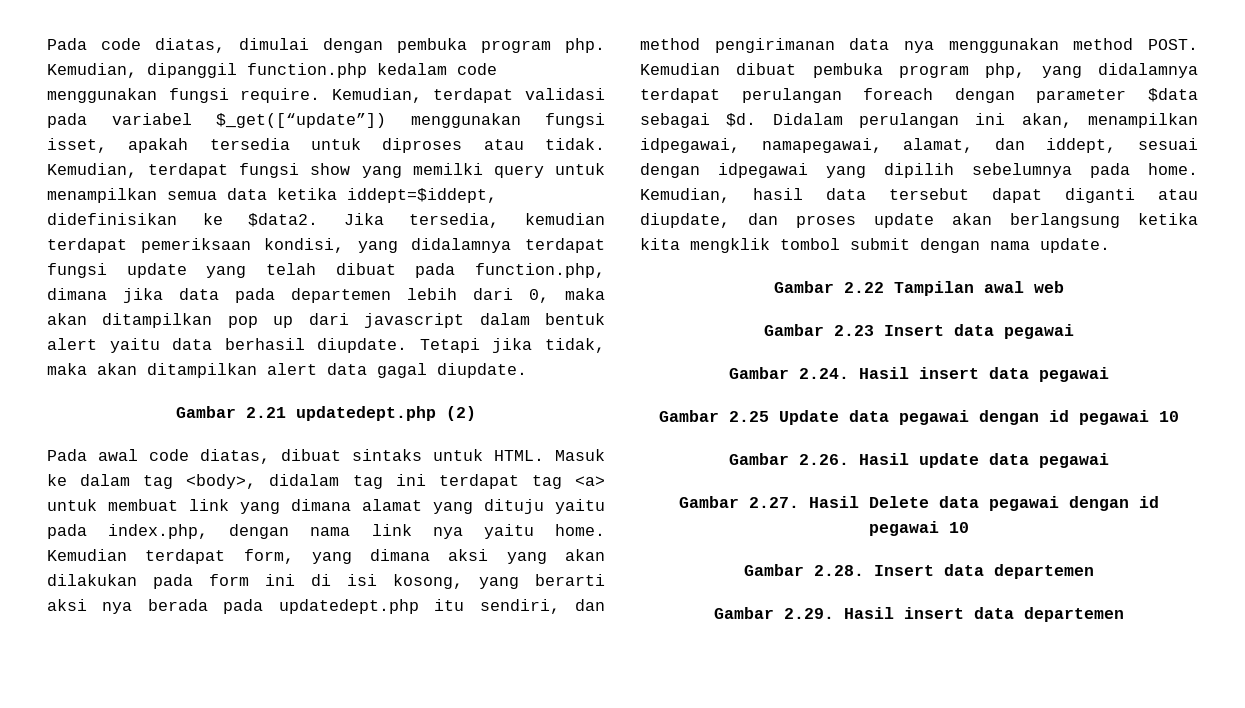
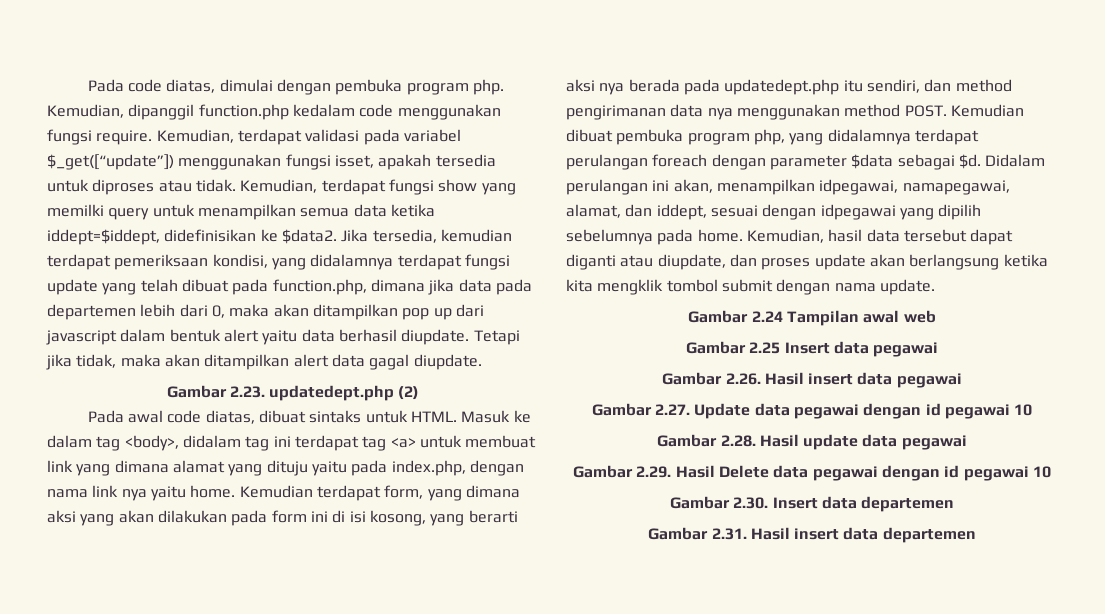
- Gambar 2.21 updatedept.php (2)
+ Gambar 2.23. updatedept.php (2)
- Gambar 2.22 Tampilan awal web
+ Gambar 2.24 Tampilan awal web
- Gambar 2.23 Insert data pegawai
+ Gambar 2.25 Insert data pegawai
- Gambar 2.24. Hasil insert data pegawai
+ Gambar 2.26. Hasil insert data pegawai
- Gambar 2.25 Update data pegawai dengan id pegawai 10
+ Gambar 2.27. Update data pegawai dengan id pegawai 10
- Gambar 2.26. Hasil update data pegawai
+ Gambar 2.28. Hasil update data pegawai
- Gambar 2.27. Hasil Delete data pegawai dengan id pegawai 10
+ Gambar 2.29. Hasil Delete data pegawai dengan id pegawai 10
- Gambar 2.28. Insert data departemen
+ Gambar 2.30. Insert data departemen
- Gambar 2.29. Hasil insert data departemen
+ Gambar 2.31. Hasil insert data departemen

